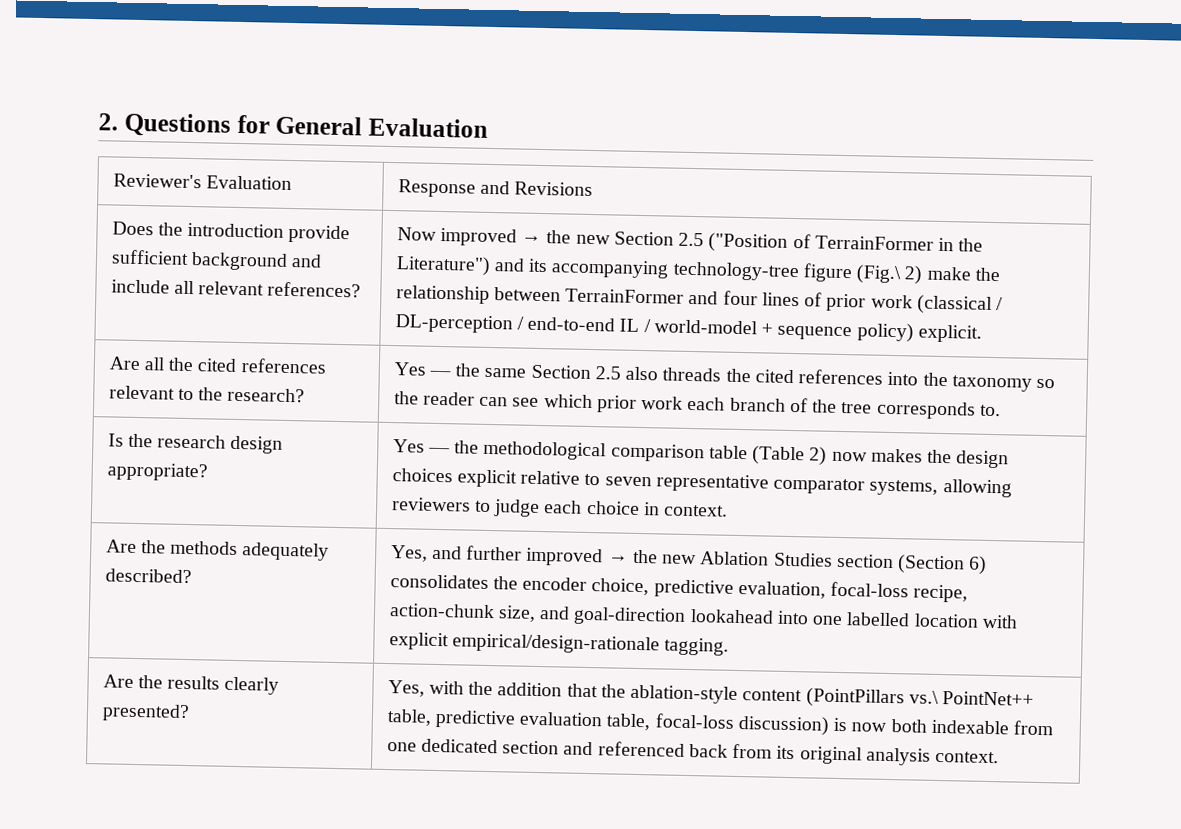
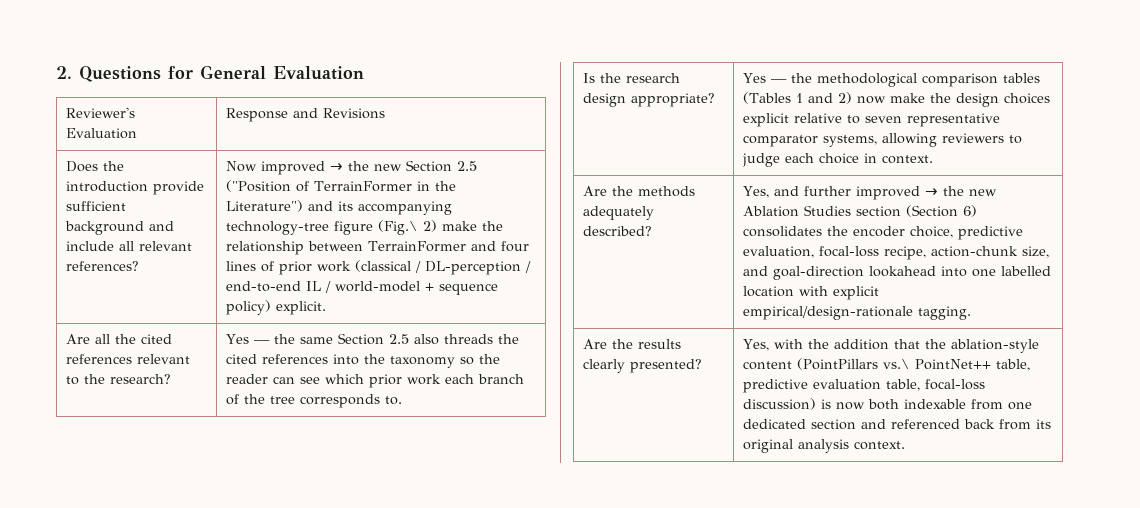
- Is the research design appropriate? | Yes — the methodological comparison table (Table 2) now makes the design choices explicit relative to seven representative comparator systems, allowing reviewers to judge each choice in context.
+ Is the research design appropriate? | Yes — the methodological comparison tables (Tables 1 and 2) now make the design choices explicit relative to seven representative comparator systems, allowing reviewers to judge each choice in context.

